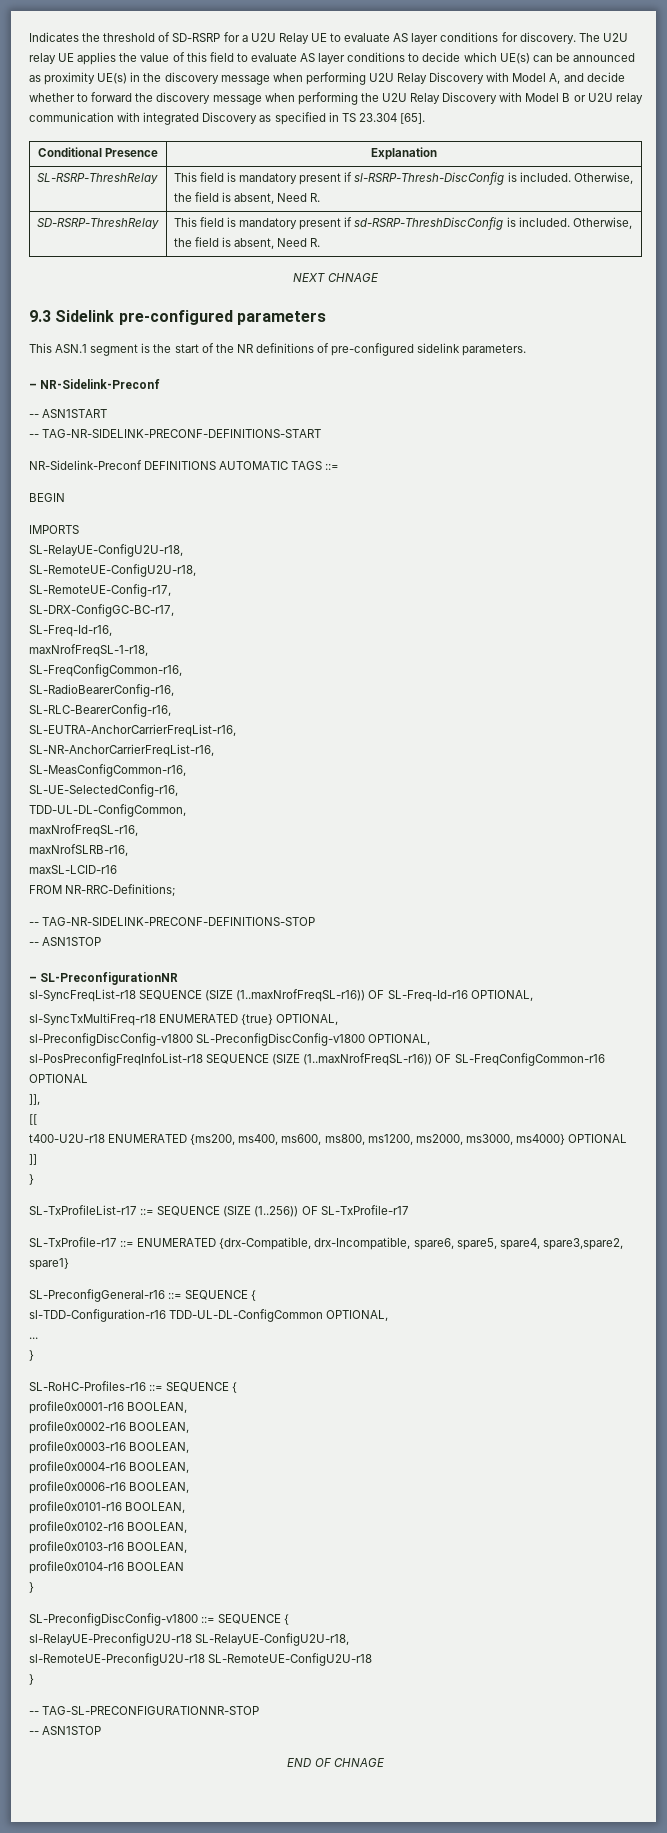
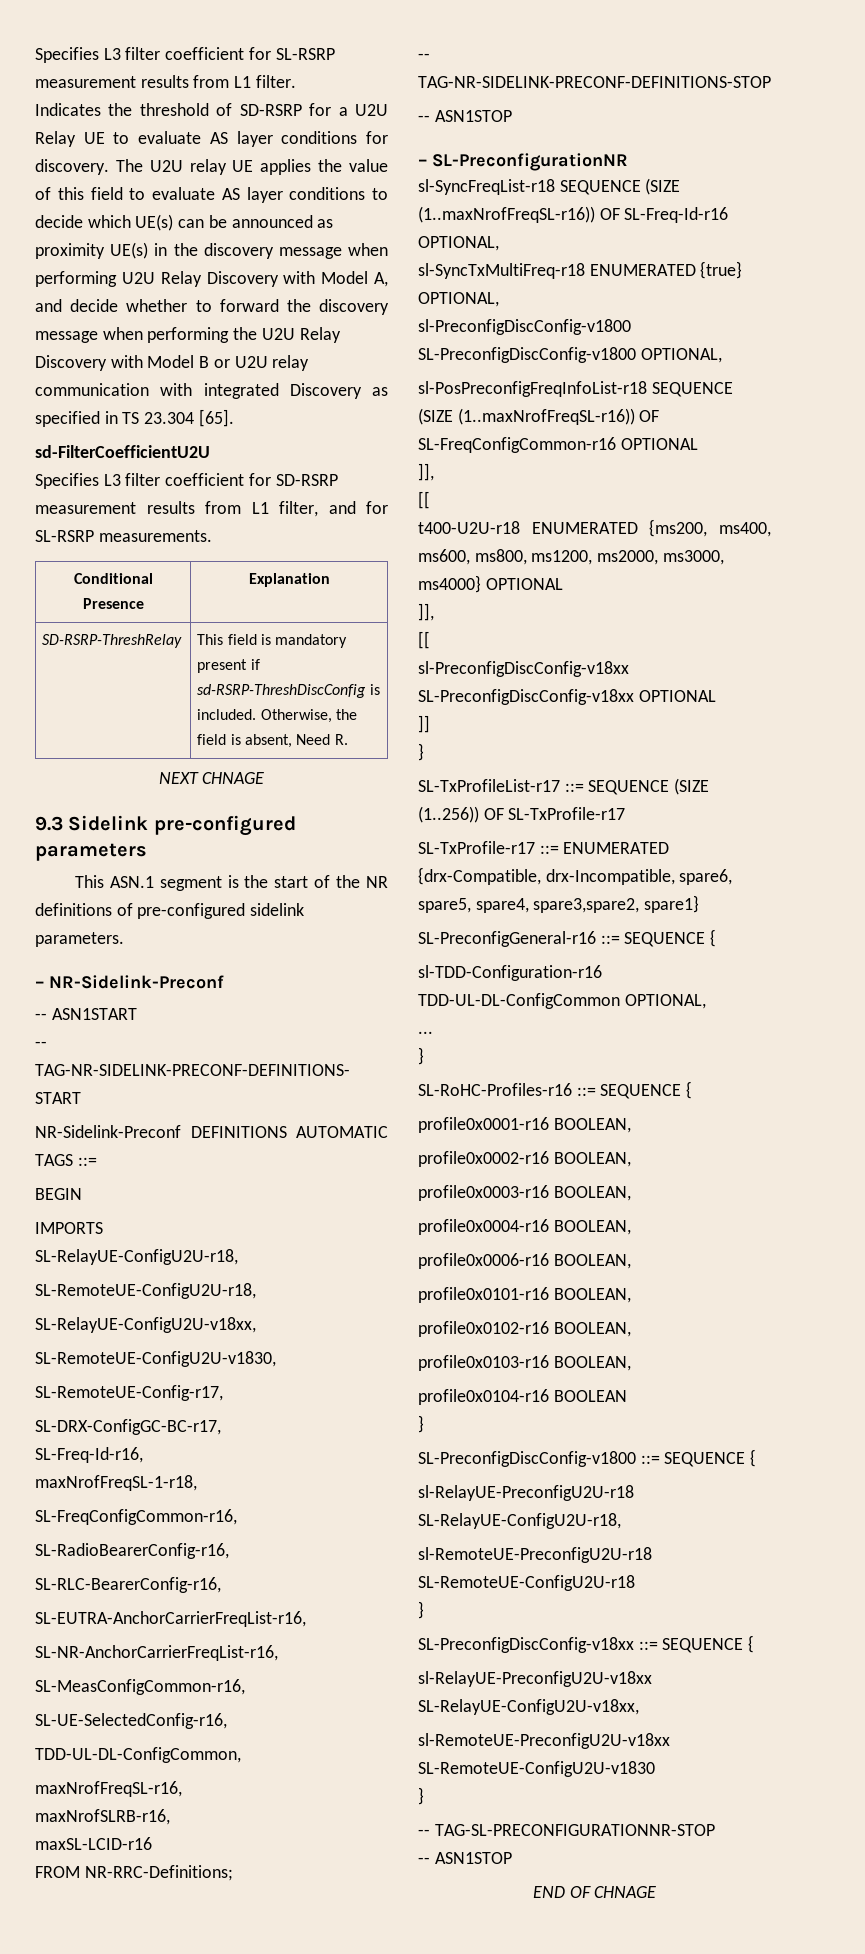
+ Specifies L3 filter coefficient for SL-RSRP measurement results from L1 filter.
+ sd-FilterCoefficientU2U
+ Specifies L3 filter coefficient for SD-RSRP measurement results from L1 filter, and for SL-RSRP measurements.
  Conditional Presence | Explanation
- SL-RSRP-ThreshRelay | This field is mandatory present if sl-RSRP-Thresh-DiscConfig is included. Otherwise, the field is absent, Need R.
  SL-RemoteUE-ConfigU2U-r18,
+ SL-RelayUE-ConfigU2U-v18xx,
+ SL-RemoteUE-ConfigU2U-v1830,
  t400-U2U-r18 ENUMERATED {ms200, ms400, ms600, ms800, ms1200, ms2000, ms3000, ms4000} OPTIONAL
+ ]],
+ [[
+ sl-PreconfigDiscConfig-v18xx SL-PreconfigDiscConfig-v18xx OPTIONAL
+ SL-PreconfigDiscConfig-v18xx ::= SEQUENCE {
+ sl-RelayUE-PreconfigU2U-v18xx SL-RelayUE-ConfigU2U-v18xx,
+ sl-RemoteUE-PreconfigU2U-v18xx SL-RemoteUE-ConfigU2U-v1830
+ }

